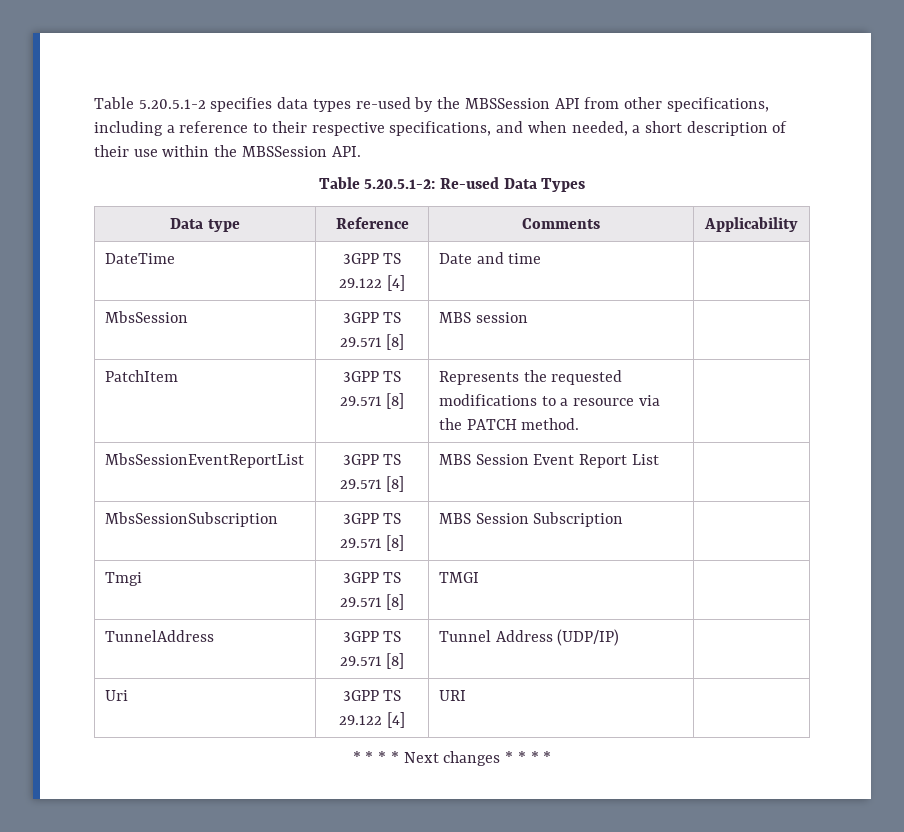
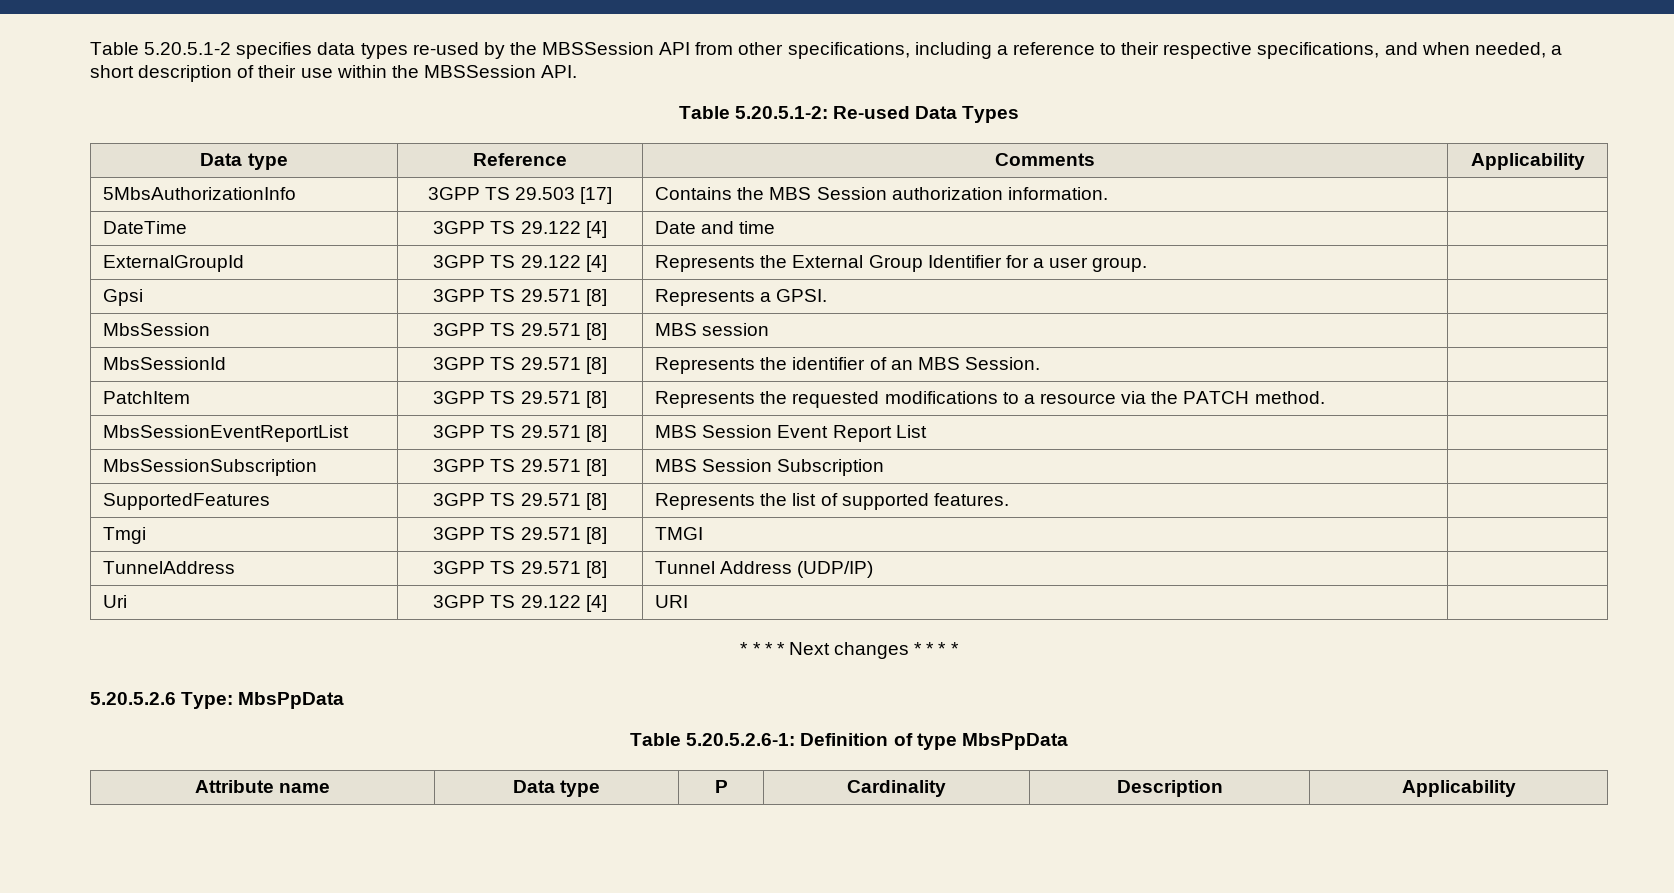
+ 5MbsAuthorizationInfo | 3GPP TS 29.503 [17] | Contains the MBS Session authorization information. |
+ ExternalGroupId | 3GPP TS 29.122 [4] | Represents the External Group Identifier for a user group. |
+ Gpsi | 3GPP TS 29.571 [8] | Represents a GPSI. |
+ MbsSessionId | 3GPP TS 29.571 [8] | Represents the identifier of an MBS Session. |
+ SupportedFeatures | 3GPP TS 29.571 [8] | Represents the list of supported features. |
+ 5.20.5.2.6 Type: MbsPpData
+ Table 5.20.5.2.6-1: Definition of type MbsPpData
+ Attribute name | Data type | P | Cardinality | Description | Applicability

